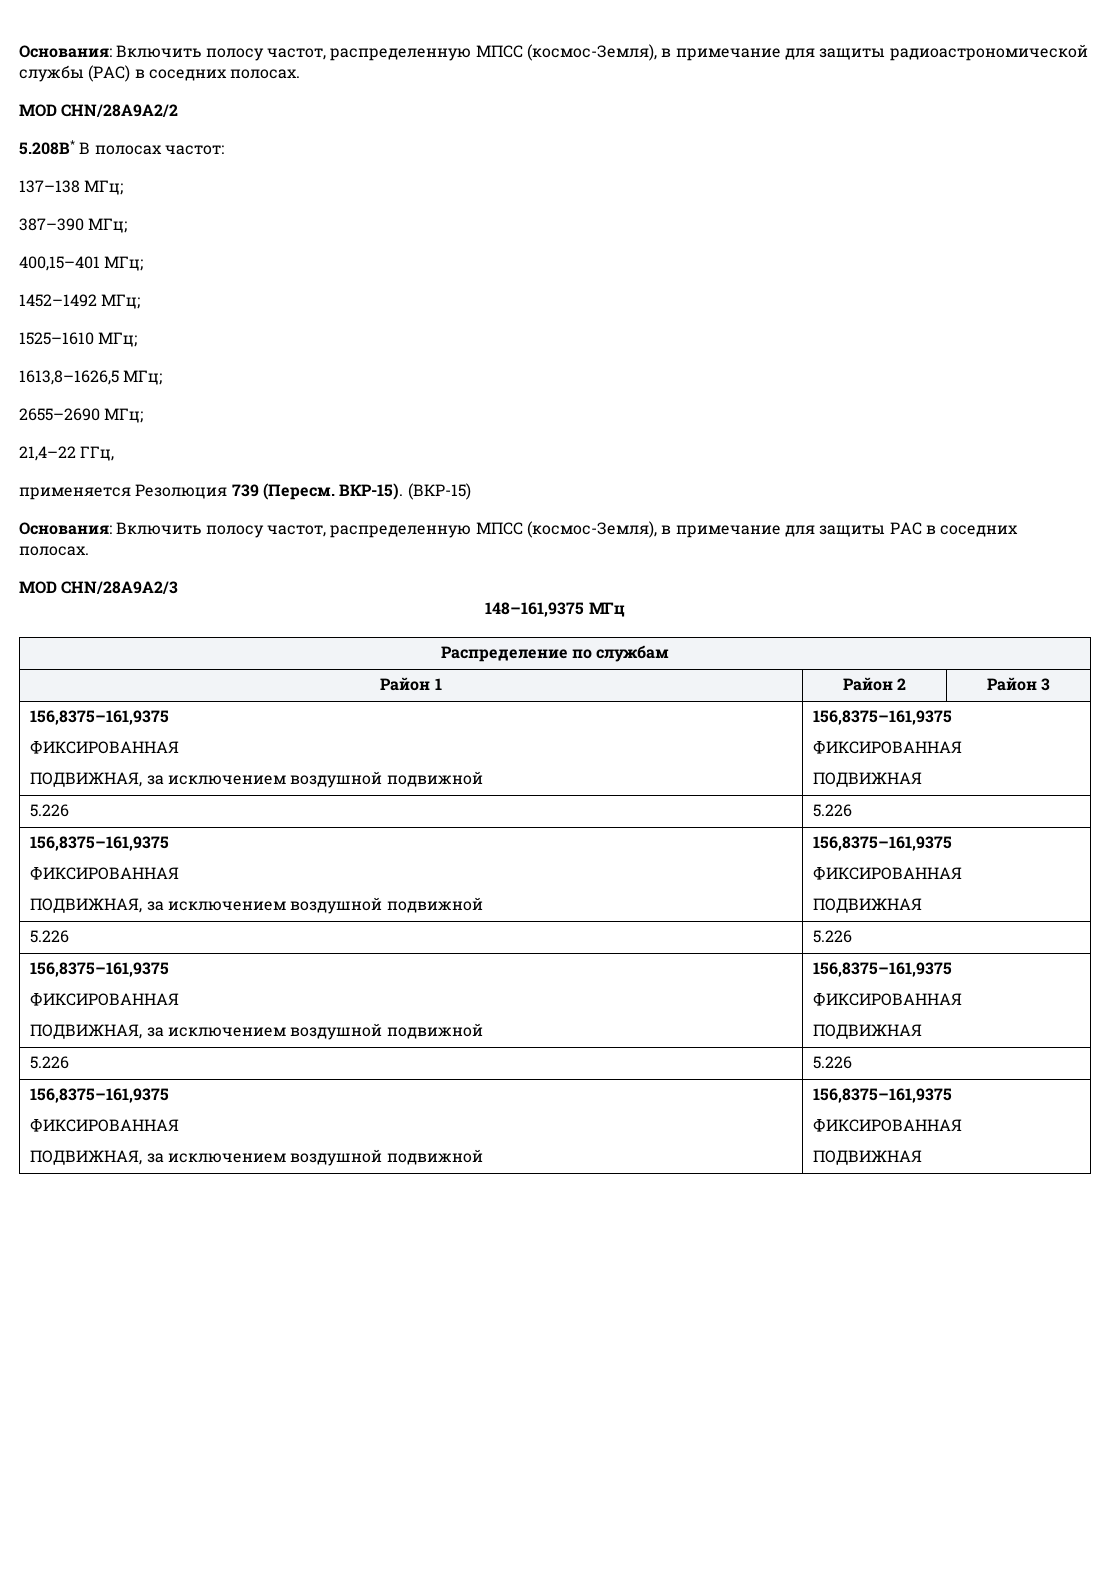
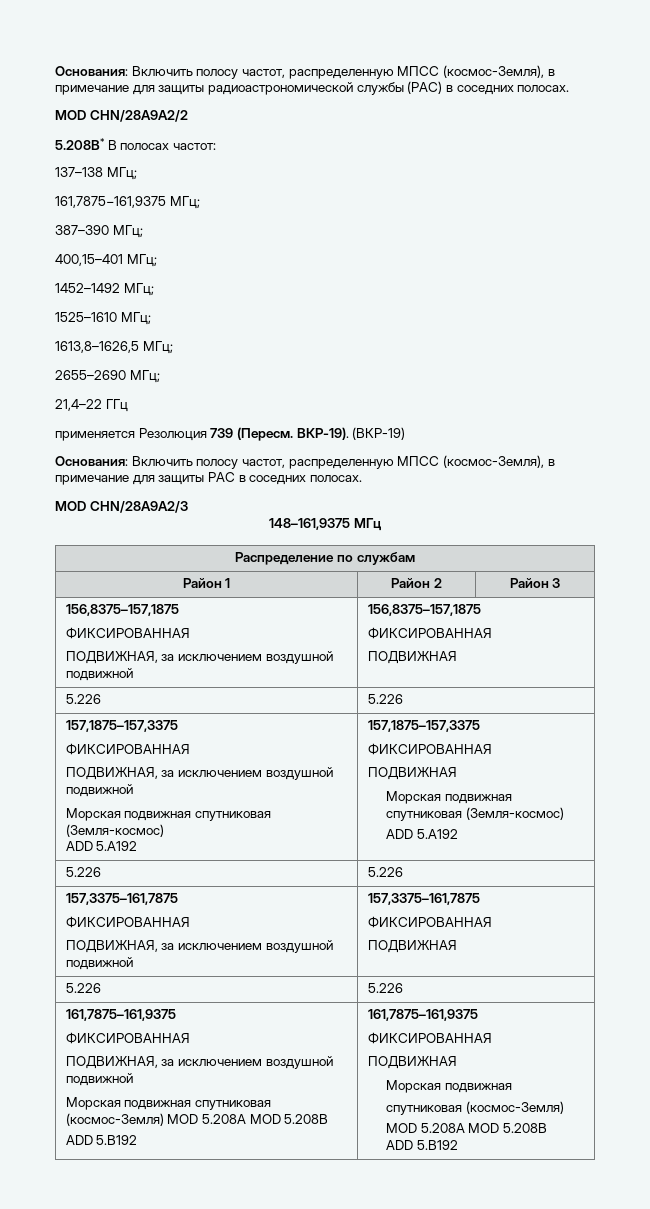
+ 161,7875−161,9375 МГц;
- 21,4–22 ГГц,
+ 21,4–22 ГГц
- ВКР-15). (ВКР-15)
+ ВКР-19). (ВКР-19)
  Район 1 | Район 2 | Район 3
- 156,8375–161,9375
+ 156,8375–157,1875
  ФИКСИРОВАННАЯ
- ПОДВИЖНАЯ, за исключением воздушной подвижной | 156,8375–161,9375
+ ПОДВИЖНАЯ, за исключением воздушной подвижной | 156,8375–157,1875
  ФИКСИРОВАННАЯ
  ПОДВИЖНАЯ
  5.226 | 5.226
- 156,8375–161,9375
+ 157,1875–157,3375
  ФИКСИРОВАННАЯ
- ПОДВИЖНАЯ, за исключением воздушной подвижной | 156,8375–161,9375
+ ПОДВИЖНАЯ, за исключением воздушной подвижной
+ Морская подвижная спутниковая (Земля-космос)
+ ADD 5.A192 | 157,1875–157,3375
+ ФИКСИРОВАННАЯ
+ ПОДВИЖНАЯ
+ Морская подвижная спутниковая (Земля-космос)
+ ADD 5.A192
+ 5.226 | 5.226
+ 157,3375–161,7875
+ ФИКСИРОВАННАЯ
+ ПОДВИЖНАЯ, за исключением воздушной подвижной | 157,3375–161,7875
  ФИКСИРОВАННАЯ
  ПОДВИЖНАЯ
  5.226 | 5.226
- 156,8375–161,9375
+ 161,7875–161,9375
  ФИКСИРОВАННАЯ
- ПОДВИЖНАЯ, за исключением воздушной подвижной | 156,8375–161,9375
+ ПОДВИЖНАЯ, за исключением воздушной подвижной
+ Морская подвижная спутниковая (космос-Земля) MOD 5.208A MOD 5.208B
+ ADD 5.B192 | 161,7875–161,9375
  ФИКСИРОВАННАЯ
  ПОДВИЖНАЯ
- 5.226 | 5.226
- 156,8375–161,9375
- ФИКСИРОВАННАЯ
- ПОДВИЖНАЯ, за исключением воздушной подвижной | 156,8375–161,9375
- ФИКСИРОВАННАЯ
- ПОДВИЖНАЯ
+ Морская подвижная
+ спутниковая (космос-Земля)
+ MOD 5.208A MOD 5.208B
+ ADD 5.B192

